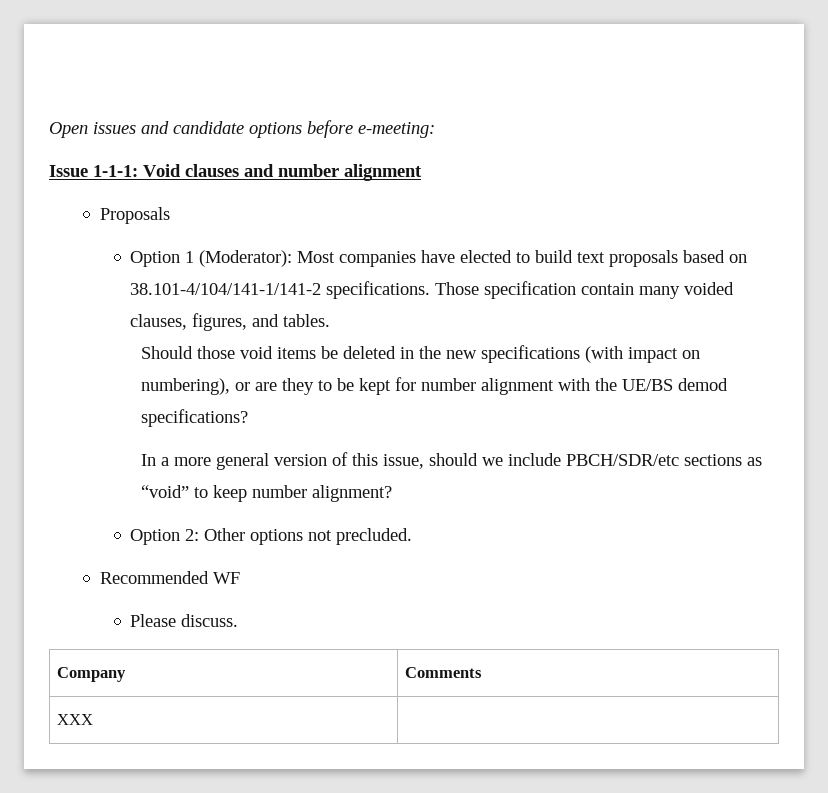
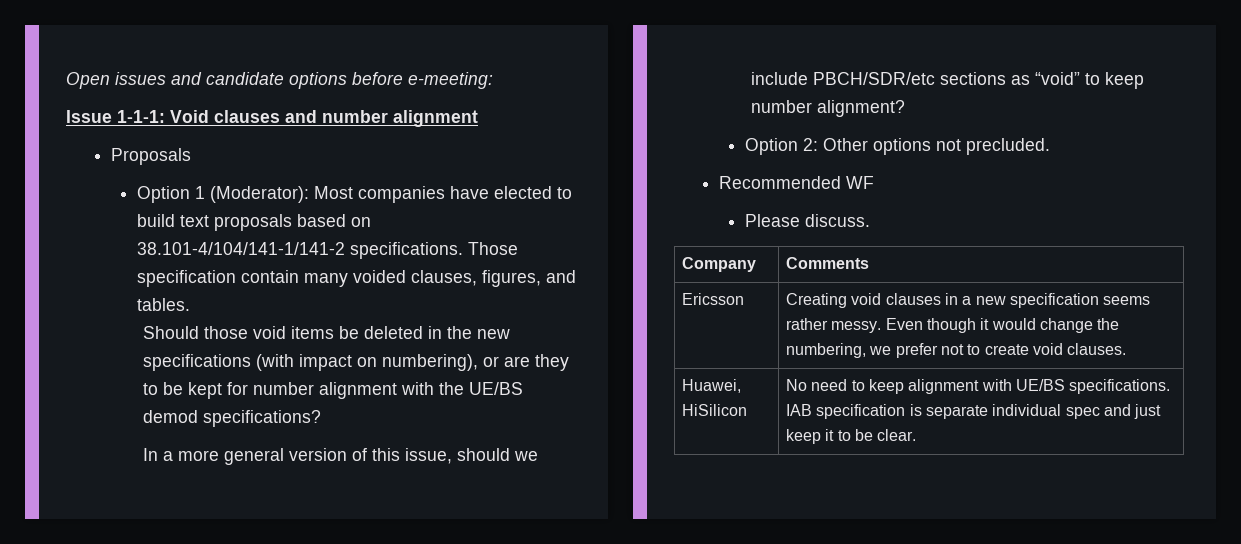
- XXX |
+ Ericsson | Creating void clauses in a new specification seems rather messy. Even though it would change the numbering, we prefer not to create void clauses.
+ Huawei, HiSilicon | No need to keep alignment with UE/BS specifications. IAB specification is separate individual spec and just keep it to be clear.

